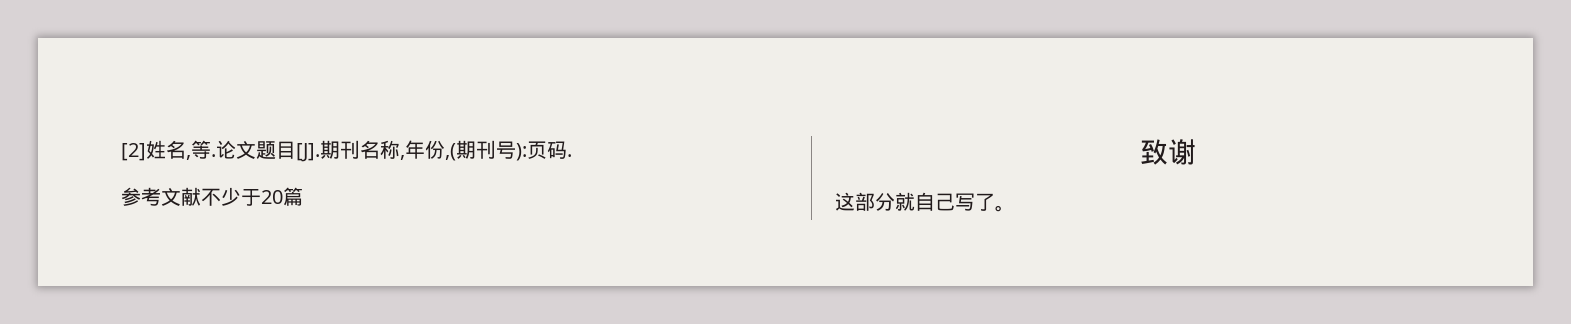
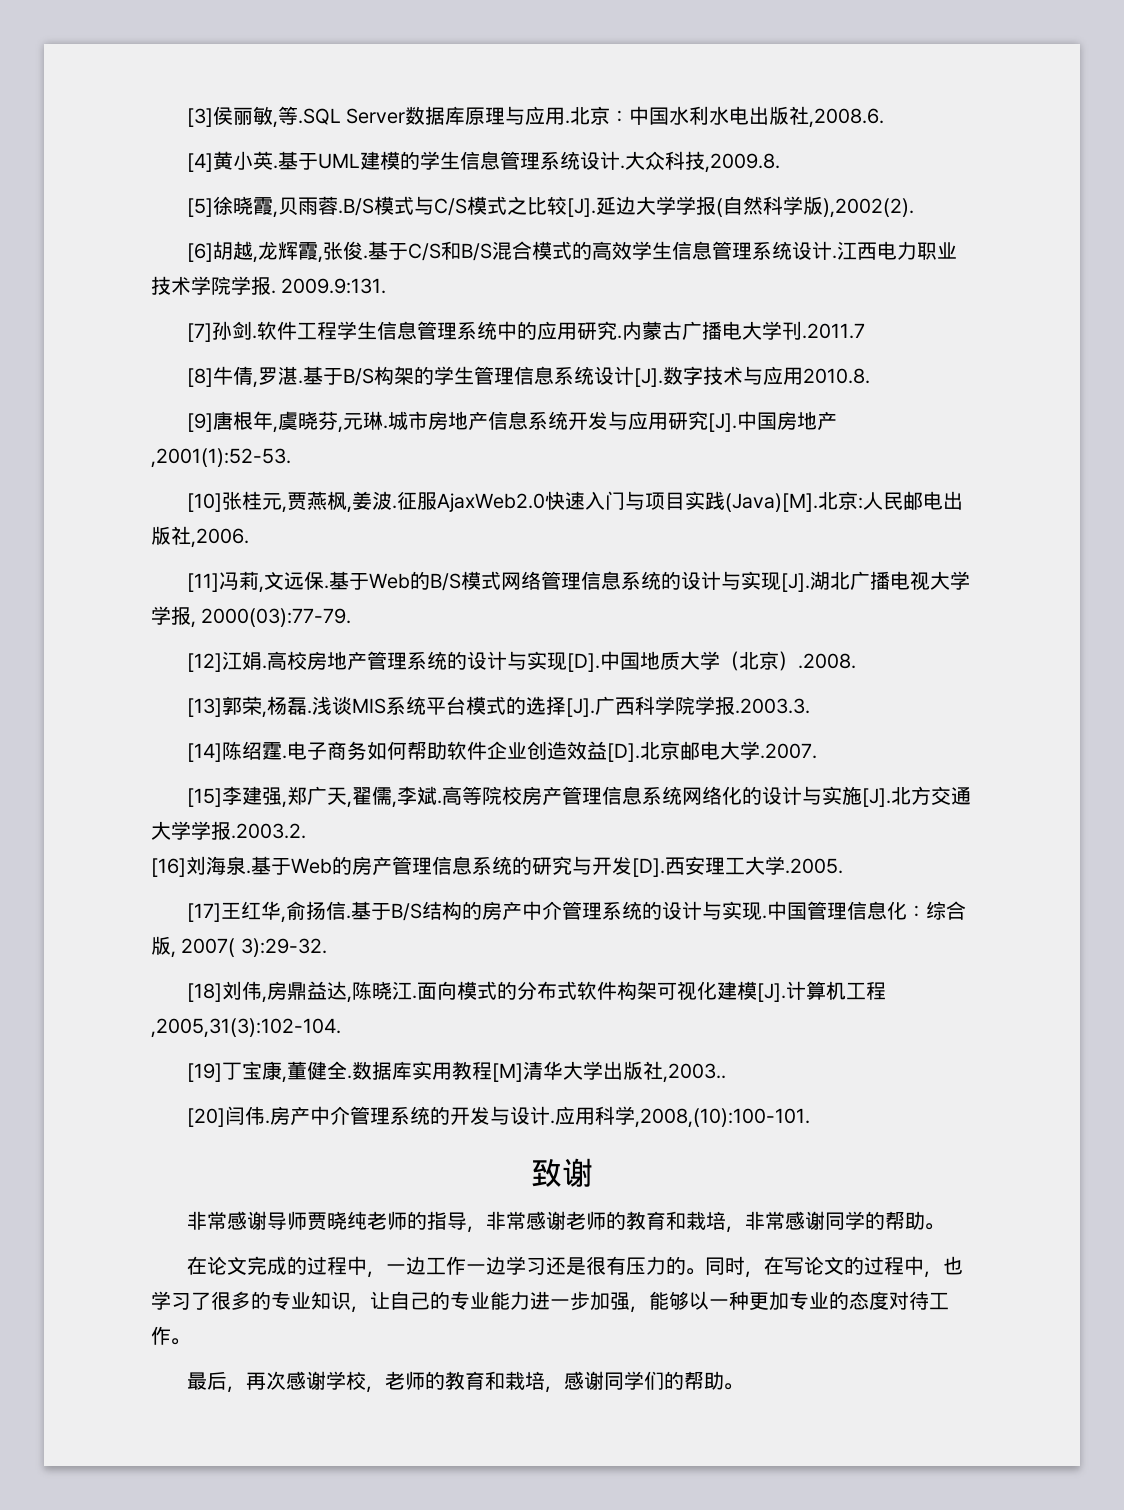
- [2]姓名,等.论文题目[J].期刊名称,年份,(期刊号):页码.
- 参考文献不少于20篇
+ [3]侯丽敏,等.SQL Server数据库原理与应用.北京：中国水利水电出版社,2008.6.
+ [4]黄小英.基于UML建模的学生信息管理系统设计.大众科技,2009.8.
+ [5]徐晓霞,贝雨蓉.B/S模式与C/S模式之比较[J].延边大学学报(自然科学版),2002(2).
+ [6]胡越,龙辉霞,张俊.基于C/S和B/S混合模式的高效学生信息管理系统设计.江西电力职业技术学院学报. 2009.9:131.
+ [7]孙剑.软件工程学生信息管理系统中的应用研究.内蒙古广播电大学刊.2011.7
+ [8]牛倩,罗湛.基于B/S构架的学生管理信息系统设计[J].数字技术与应用2010.8.
+ [9]唐根年,虞晓芬,元琳.城市房地产信息系统开发与应用研究[J].中国房地产,2001(1):52-53.
+ [10]张桂元,贾燕枫,姜波.征服AjaxWeb2.0快速入门与项目实践(Java)[M].北京:人民邮电出版社,2006.
+ [11]冯莉,文远保.基于Web的B/S模式网络管理信息系统的设计与实现[J].湖北广播电视大学学报, 2000(03):77-79.
+ [12]江娟.高校房地产管理系统的设计与实现[D].中国地质大学（北京）.2008.
+ [13]郭荣,杨磊.浅谈MIS系统平台模式的选择[J].广西科学院学报.2003.3.
+ [14]陈绍霆.电子商务如何帮助软件企业创造效益[D].北京邮电大学.2007.
+ [15]李建强,郑广天,翟儒,李斌.高等院校房产管理信息系统网络化的设计与实施[J].北方交通大学学报.2003.2.
+ [16]刘海泉.基于Web的房产管理信息系统的研究与开发[D].西安理工大学.2005.
+ [17]王红华,俞扬信.基于B/S结构的房产中介管理系统的设计与实现.中国管理信息化：综合版, 2007( 3):29-32.
+ [18]刘伟,房鼎益达,陈晓江.面向模式的分布式软件构架可视化建模[J].计算机工程,2005,31(3):102-104.
+ [19]丁宝康,董健全.数据库实用教程[M]清华大学出版社,2003..
+ [20]闫伟.房产中介管理系统的开发与设计.应用科学,2008,(10):100-101.
  致谢
- 这部分就自己写了。
+ 非常感谢导师贾晓纯老师的指导，非常感谢老师的教育和栽培，非常感谢同学的帮助。
+ 在论文完成的过程中，一边工作一边学习还是很有压力的。同时，在写论文的过程中，也学习了很多的专业知识，让自己的专业能力进一步加强，能够以一种更加专业的态度对待工作。
+ 最后，再次感谢学校，老师的教育和栽培，感谢同学们的帮助。

